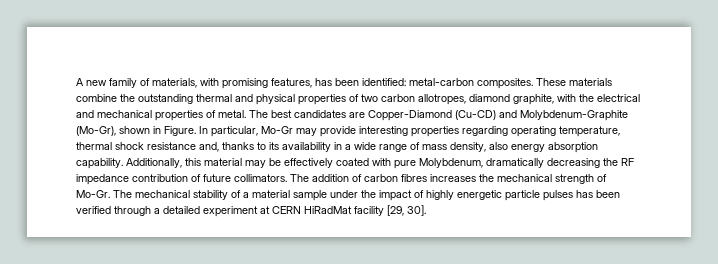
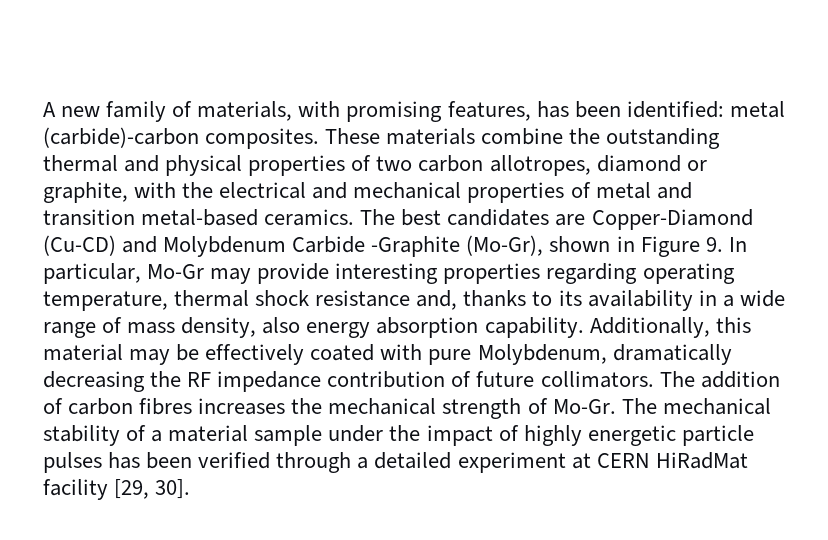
- A new family of materials, with promising features, has been identified: metal-carbon composites.
+ A new family of materials, with promising features, has been identified: metal (carbide)-carbon composites.
- These materials combine the outstanding thermal and physical properties of two carbon allotropes, diamond graphite, with the electrical and mechanical properties of metal.
+ These materials combine the outstanding thermal and physical properties of two carbon allotropes, diamond or graphite, with the electrical and mechanical properties of metal and transition metal-based ceramics.
- The best candidates are Copper-Diamond (Cu-CD) and Molybdenum-Graphite (Mo-Gr), shown in Figure. In particular, Mo-Gr may provide interesting properties regarding operating temperature, thermal shock resistance and, thanks to its availability in a wide range of mass density, also energy absorption capability.
+ The best candidates are Copper-Diamond (Cu-CD) and Molybdenum Carbide -Graphite (Mo-Gr), shown in Figure 9. In particular, Mo-Gr may provide interesting properties regarding operating temperature, thermal shock resistance and, thanks to its availability in a wide range of mass density, also energy absorption capability.

